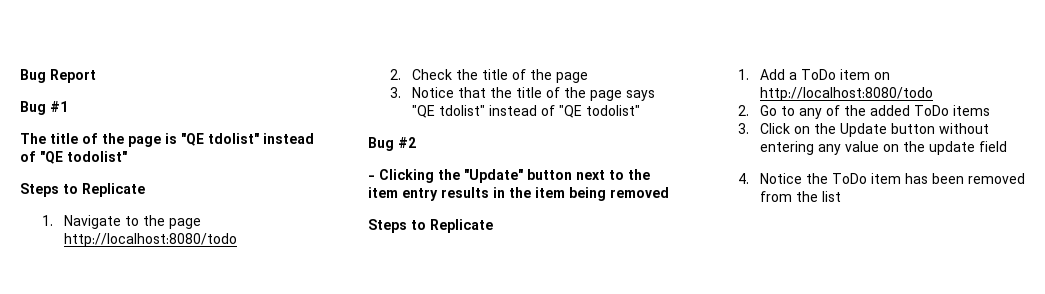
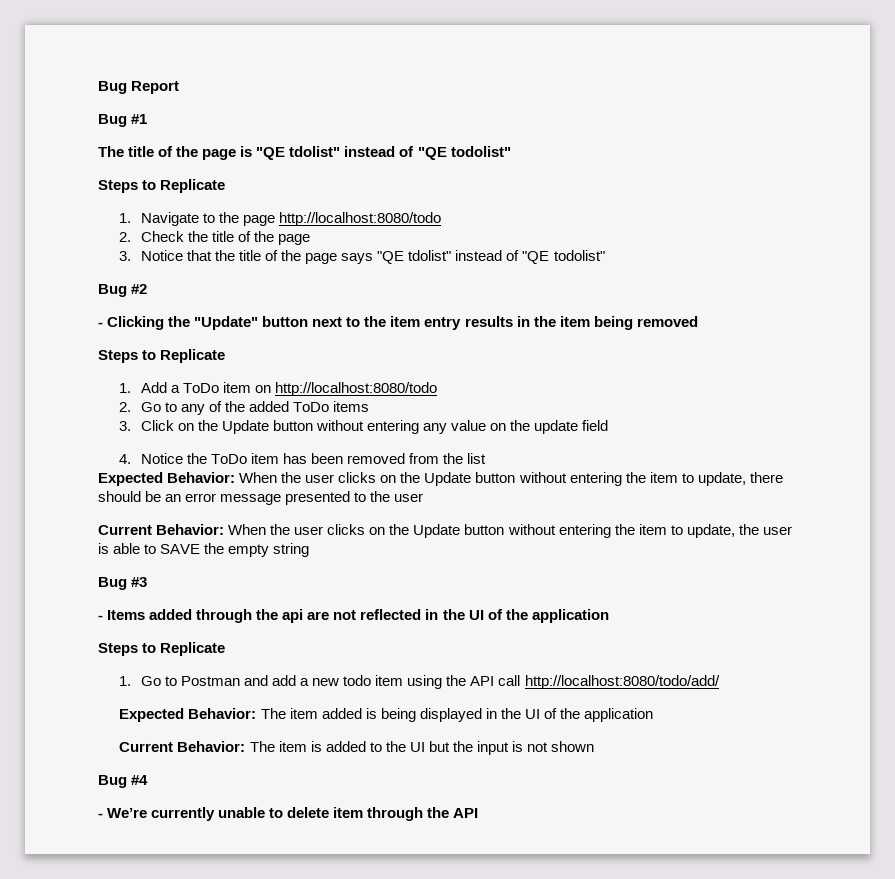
+ Expected Behavior: When the user clicks on the Update button without entering the item to update, there should be an error message presented to the user
+ Current Behavior: When the user clicks on the Update button without entering the item to update, the user is able to SAVE the empty string
+ Bug #3
+ - Items added through the api are not reflected in the UI of the application
+ Steps to Replicate
+ 1. Go to Postman and add a new todo item using the API call http://localhost:8080/todo/add/
+ Expected Behavior: The item added is being displayed in the UI of the application
+ Current Behavior: The item is added to the UI but the input is not shown
+ Bug #4
+ - We’re currently unable to delete item through the API

